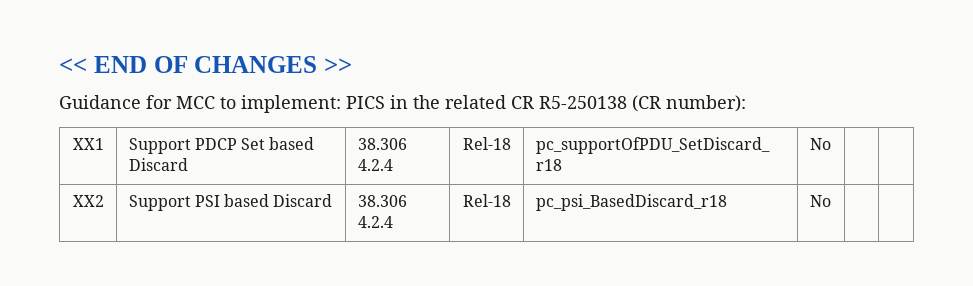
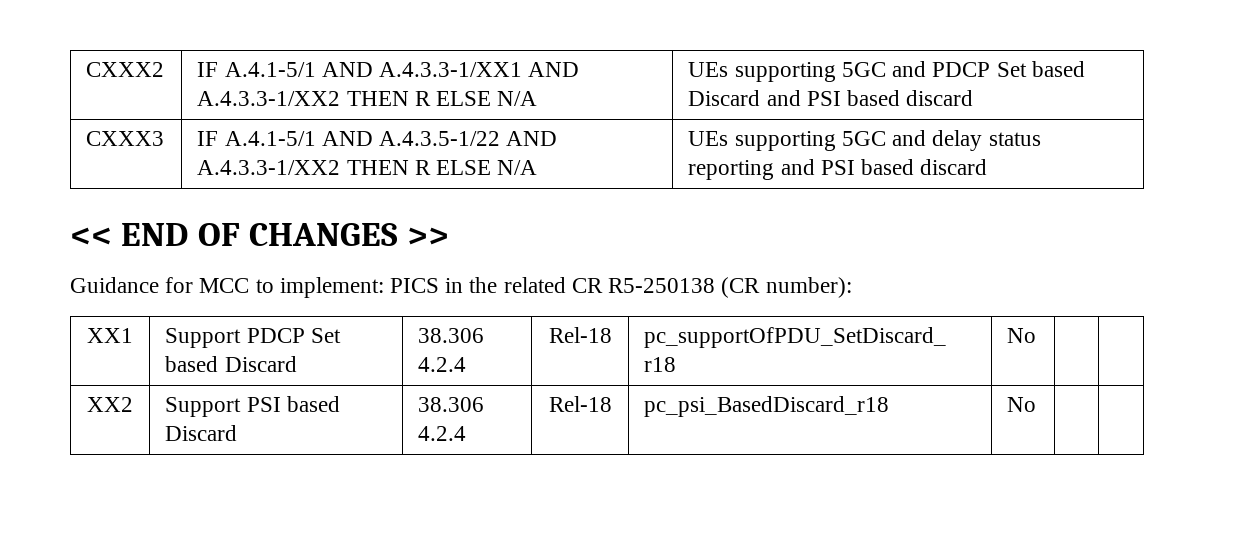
+ CXXX2 | IF A.4.1-5/1 AND A.4.3.3-1/XX1 AND A.4.3.3-1/XX2 THEN R ELSE N/A | UEs supporting 5GC and PDCP Set based Discard and PSI based discard
+ CXXX3 | IF A.4.1-5/1 AND A.4.3.5-1/22 AND A.4.3.3-1/XX2 THEN R ELSE N/A | UEs supporting 5GC and delay status reporting and PSI based discard

